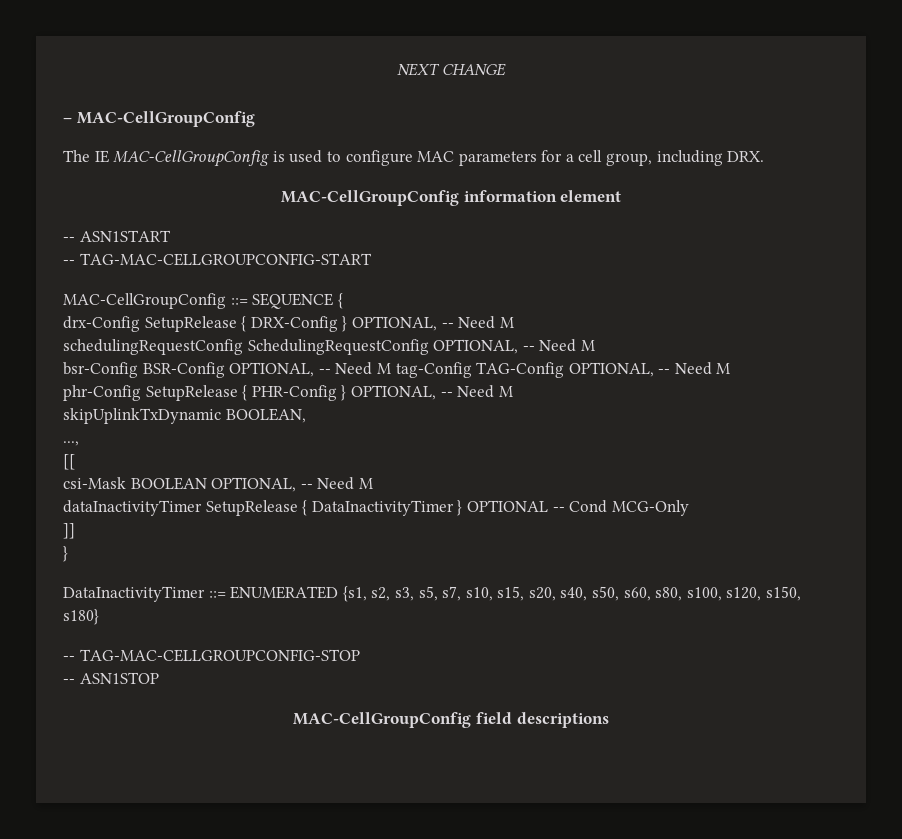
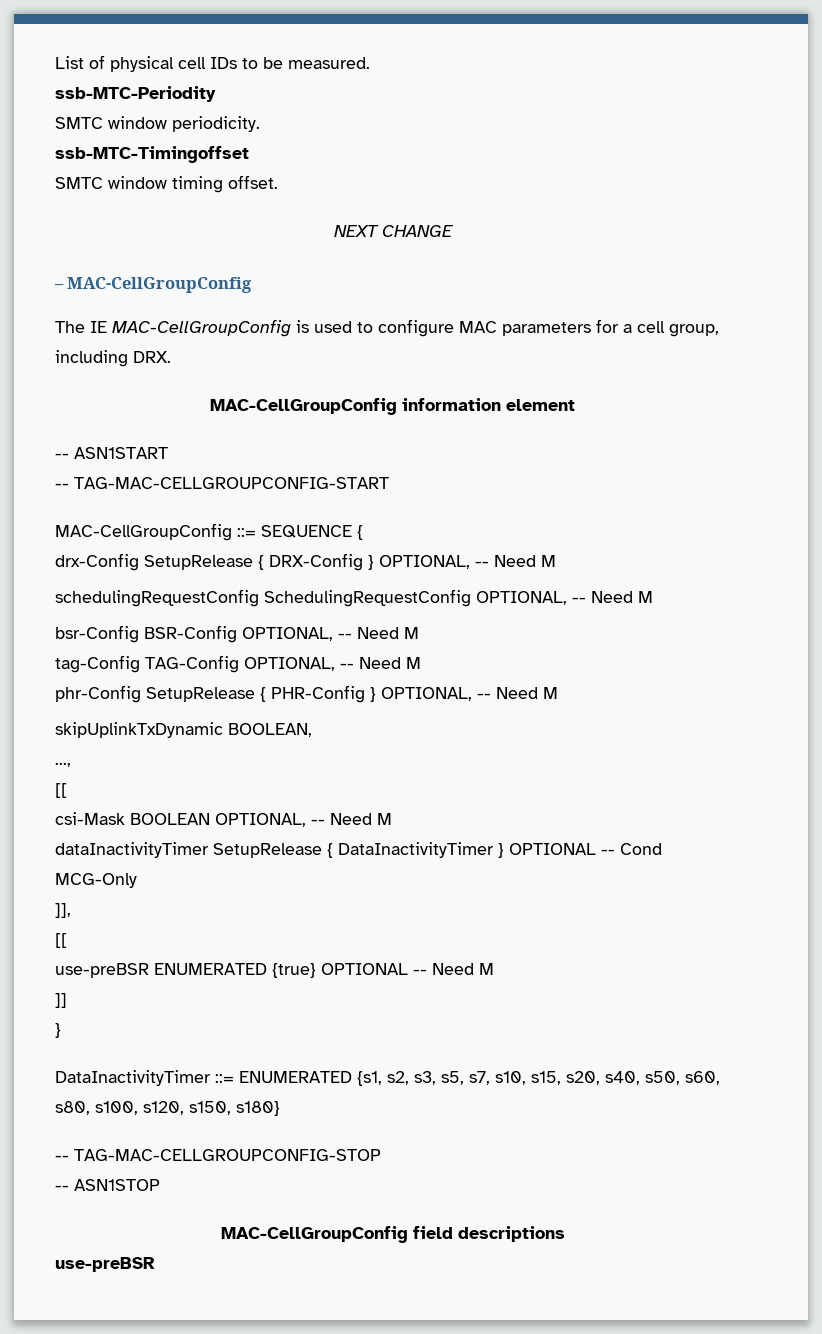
+ List of physical cell IDs to be measured.
+ ssb-MTC-Periodity
+ SMTC window periodicity.
+ ssb-MTC-Timingoffset
+ SMTC window timing offset.
- bsr-Config BSR-Config OPTIONAL, -- Need M tag-Config TAG-Config OPTIONAL, -- Need M
+ bsr-Config BSR-Config OPTIONAL, -- Need M
+ tag-Config TAG-Config OPTIONAL, -- Need M
+ ]],
+ [[
+ use-preBSR ENUMERATED {true} OPTIONAL -- Need M
  MAC-CellGroupConfig field descriptions
+ use-preBSR

